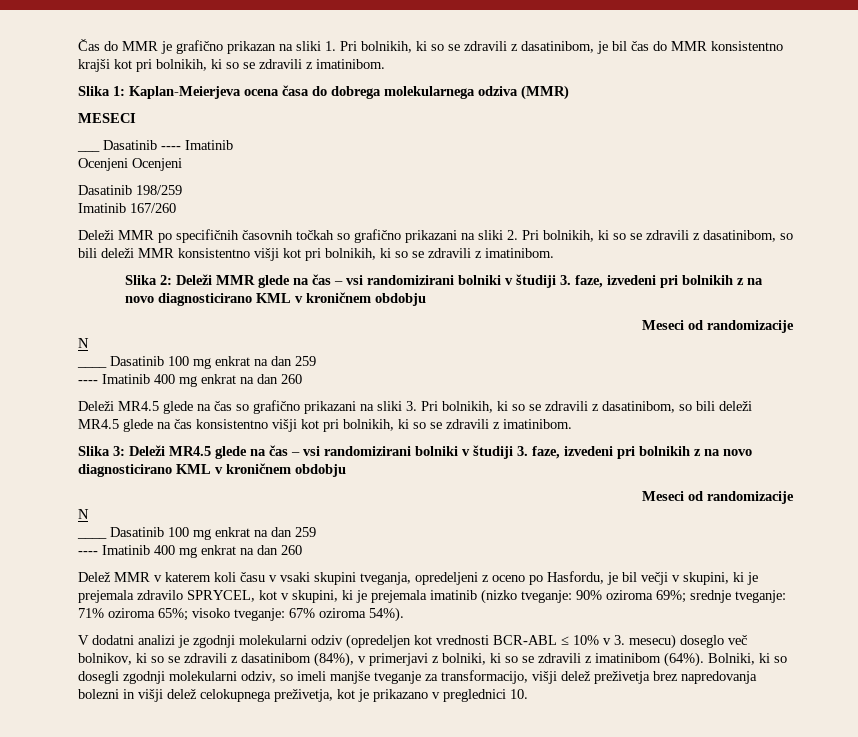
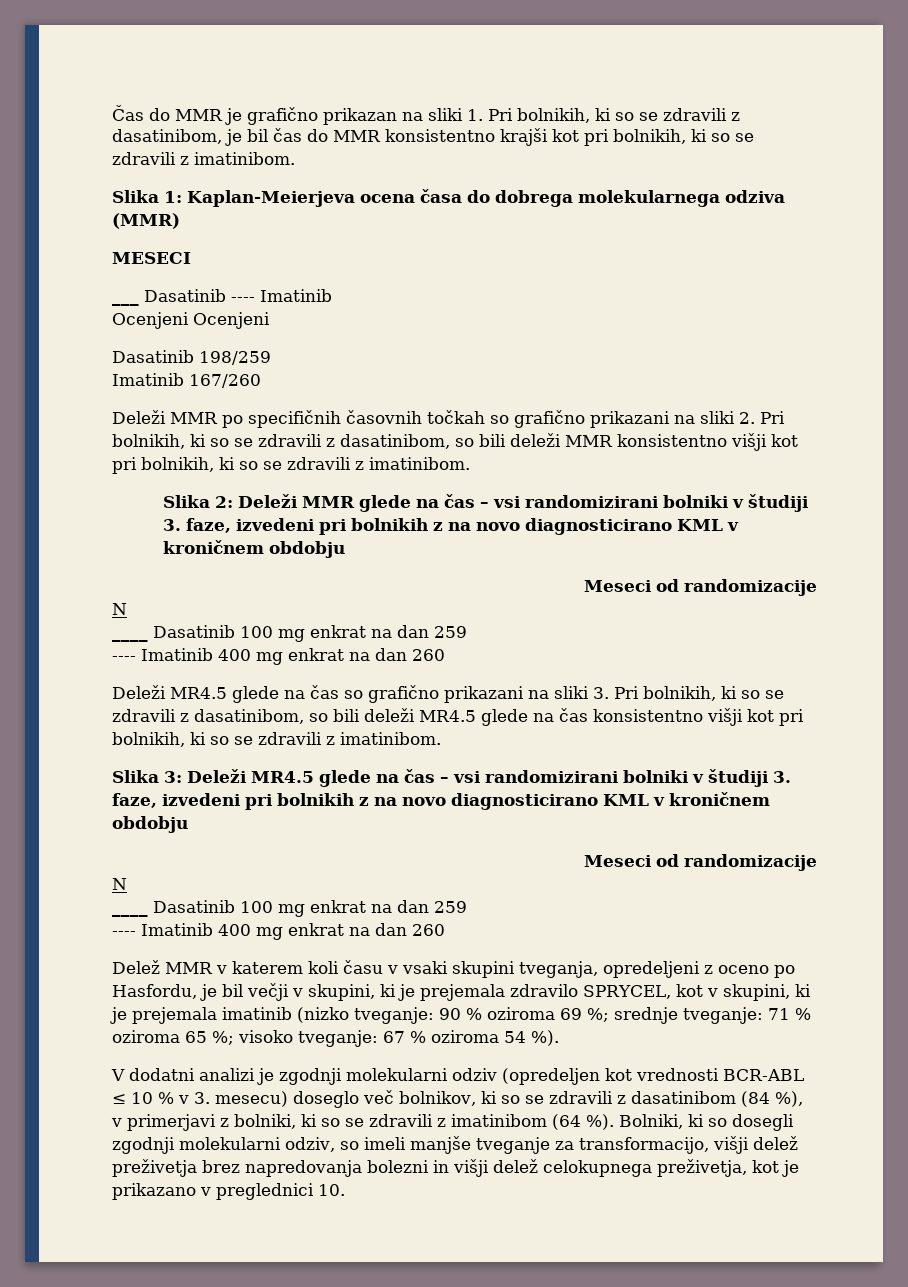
- Delež MMR v katerem koli času v vsaki skupini tveganja, opredeljeni z oceno po Hasfordu, je bil večji v skupini, ki je prejemala zdravilo SPRYCEL, kot v skupini, ki je prejemala imatinib (nizko tveganje: 90% oziroma 69%; srednje tveganje: 71% oziroma 65%; visoko tveganje: 67% oziroma 54%).
+ Delež MMR v katerem koli času v vsaki skupini tveganja, opredeljeni z oceno po Hasfordu, je bil večji v skupini, ki je prejemala zdravilo SPRYCEL, kot v skupini, ki je prejemala imatinib (nizko tveganje: 90 % oziroma 69 %; srednje tveganje: 71 % oziroma 65 %; visoko tveganje: 67 % oziroma 54 %).
- V dodatni analizi je zgodnji molekularni odziv (opredeljen kot vrednosti BCR-ABL ≤ 10% v 3. mesecu) doseglo več bolnikov, ki so se zdravili z dasatinibom (84%), v primerjavi z bolniki, ki so se zdravili z imatinibom (64%).
+ V dodatni analizi je zgodnji molekularni odziv (opredeljen kot vrednosti BCR-ABL ≤ 10 % v 3. mesecu) doseglo več bolnikov, ki so se zdravili z dasatinibom (84 %), v primerjavi z bolniki, ki so se zdravili z imatinibom (64 %).

